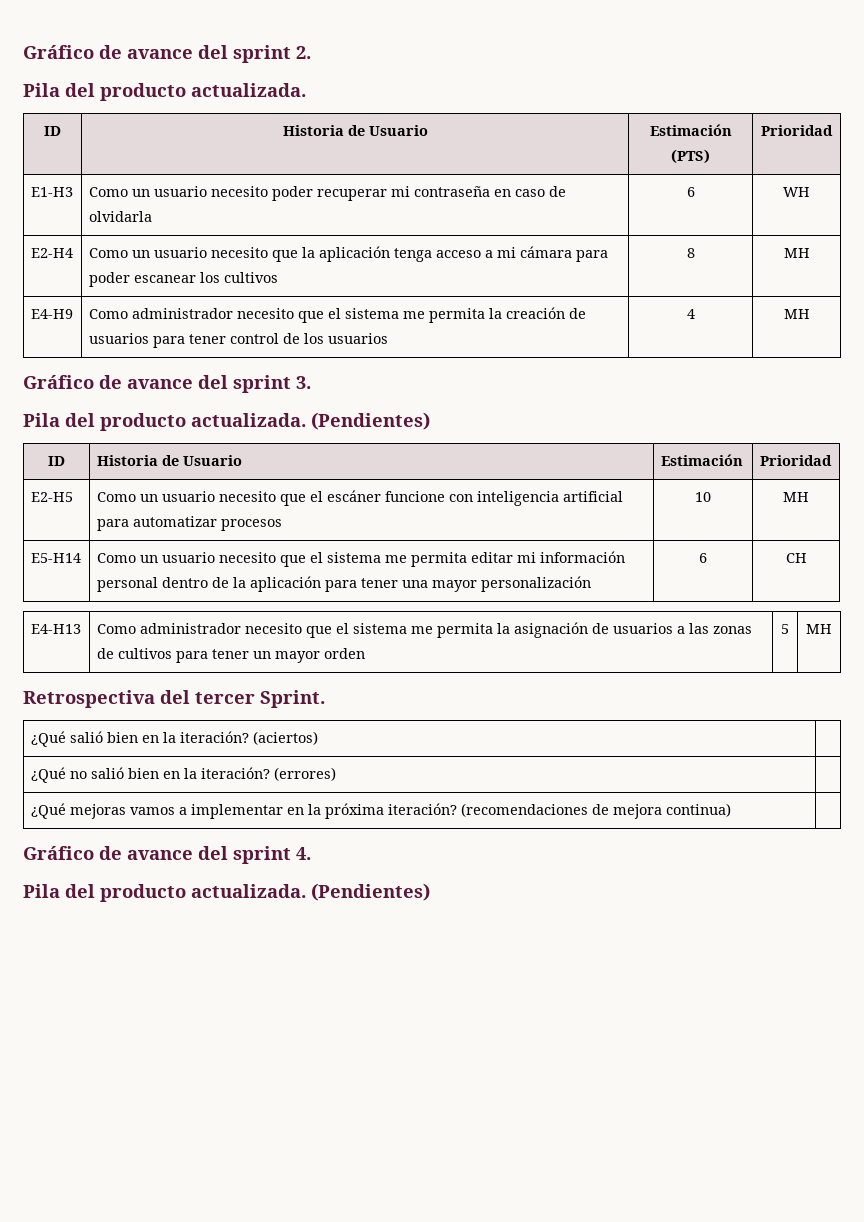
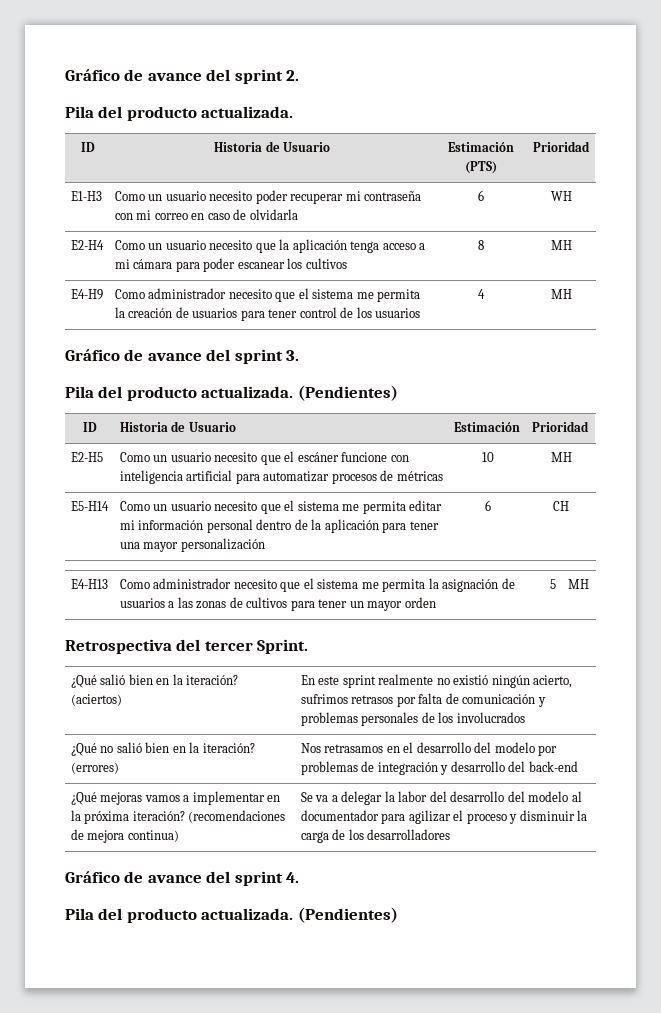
- E1-H3 | Como un usuario necesito poder recuperar mi contraseña en caso de olvidarla | 6 | WH
+ E1-H3 | Como un usuario necesito poder recuperar mi contraseña con mi correo en caso de olvidarla | 6 | WH
- E2-H5 | Como un usuario necesito que el escáner funcione con inteligencia artificial para automatizar procesos | 10 | MH
+ E2-H5 | Como un usuario necesito que el escáner funcione con inteligencia artificial para automatizar procesos de métricas | 10 | MH
- ¿Qué salió bien en la iteración? (aciertos) |
+ ¿Qué salió bien en la iteración? (aciertos) | En este sprint realmente no existió ningún acierto, sufrimos retrasos por falta de comunicación y problemas personales de los involucrados
- ¿Qué no salió bien en la iteración? (errores) |
+ ¿Qué no salió bien en la iteración? (errores) | Nos retrasamos en el desarrollo del modelo por problemas de integración y desarrollo del back-end
- ¿Qué mejoras vamos a implementar en la próxima iteración? (recomendaciones de mejora continua) |
+ ¿Qué mejoras vamos a implementar en la próxima iteración? (recomendaciones de mejora continua) | Se va a delegar la labor del desarrollo del modelo al documentador para agilizar el proceso y disminuir la carga de los desarrolladores

